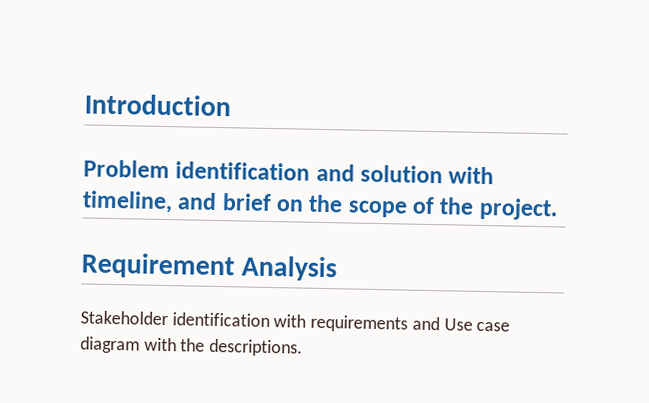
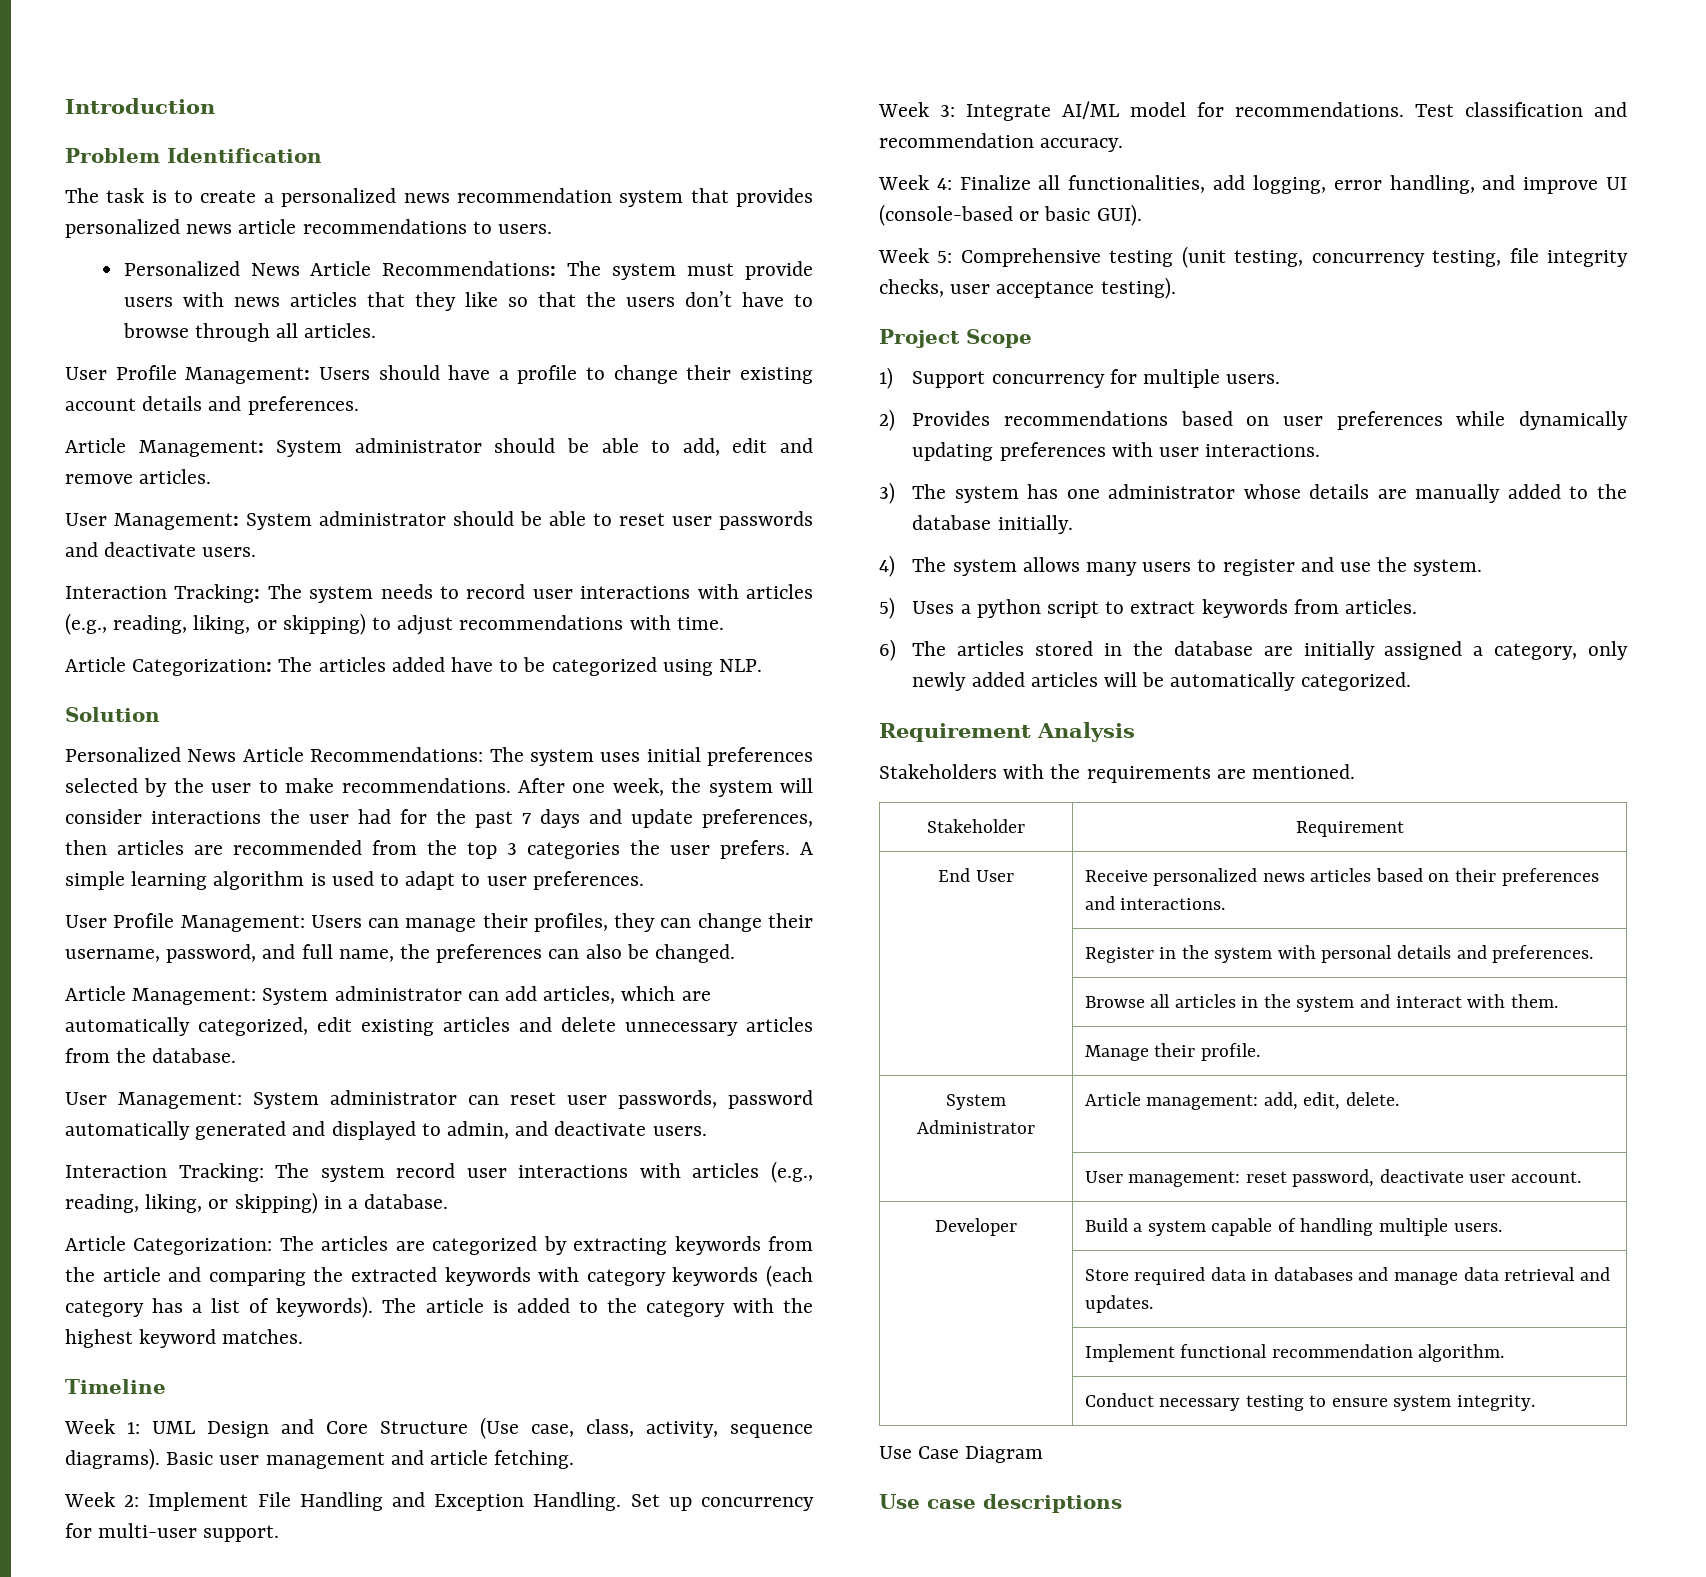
- Problem identification and solution with timeline, and brief on the scope of the project.
+ Problem Identification
+ The task is to create a personalized news recommendation system that provides personalized news article recommendations to users.
+ Personalized News Article Recommendations: The system must provide users with news articles that they like so that the users don’t have to browse through all articles.
+ User Profile Management: Users should have a profile to change their existing account details and preferences.
+ Article Management: System administrator should be able to add, edit and remove articles.
+ User Management: System administrator should be able to reset user passwords and deactivate users.
+ Interaction Tracking: The system needs to record user interactions with articles (e.g., reading, liking, or skipping) to adjust recommendations with time.
+ Article Categorization: The articles added have to be categorized using NLP.
+ Solution
+ Personalized News Article Recommendations: The system uses initial preferences selected by the user to make recommendations. After one week, the system will consider interactions the user had for the past 7 days and update preferences, then articles are recommended from the top 3 categories the user prefers. A simple learning algorithm is used to adapt to user preferences.
+ User Profile Management: Users can manage their profiles, they can change their username, password, and full name, the preferences can also be changed.
+ Article Management: System administrator can add articles, which are automatically categorized, edit existing articles and delete unnecessary articles from the database.
+ User Management: System administrator can reset user passwords, password automatically generated and displayed to admin, and deactivate users.
+ Interaction Tracking: The system record user interactions with articles (e.g., reading, liking, or skipping) in a database.
+ Article Categorization: The articles are categorized by extracting keywords from the article and comparing the extracted keywords with category keywords (each category has a list of keywords). The article is added to the category with the highest keyword matches.
+ Timeline
+ Week 1: UML Design and Core Structure (Use case, class, activity, sequence diagrams). Basic user management and article fetching.
+ Week 2: Implement File Handling and Exception Handling. Set up concurrency for multi-user support.
+ Week 3: Integrate AI/ML model for recommendations. Test classification and recommendation accuracy.
+ Week 4: Finalize all functionalities, add logging, error handling, and improve UI (console-based or basic GUI).
+ Week 5: Comprehensive testing (unit testing, concurrency testing, file integrity checks, user acceptance testing).
+ Project Scope
+ 1) Support concurrency for multiple users.
+ 2) Provides recommendations based on user preferences while dynamically updating preferences with user interactions.
+ 3) The system has one administrator whose details are manually added to the database initially.
+ 4) The system allows many users to register and use the system.
+ 5) Uses a python script to extract keywords from articles.
+ 6) The articles stored in the database are initially assigned a category, only newly added articles will be automatically categorized.
  Requirement Analysis
- Stakeholder identification with requirements and Use case diagram with the descriptions.
+ Stakeholders with the requirements are mentioned.
+ Stakeholder | Requirement
+ End User | Receive personalized news articles based on their preferences and interactions.
+ | Register in the system with personal details and preferences.
+ | Browse all articles in the system and interact with them.
+ | Manage their profile.
+ System Administrator | Article management: add, edit, delete.
+ | User management: reset password, deactivate user account.
+ Developer | Build a system capable of handling multiple users.
+ | Store required data in databases and manage data retrieval and updates.
+ | Implement functional recommendation algorithm.
+ | Conduct necessary testing to ensure system integrity.
+ Use Case Diagram
+ Use case descriptions

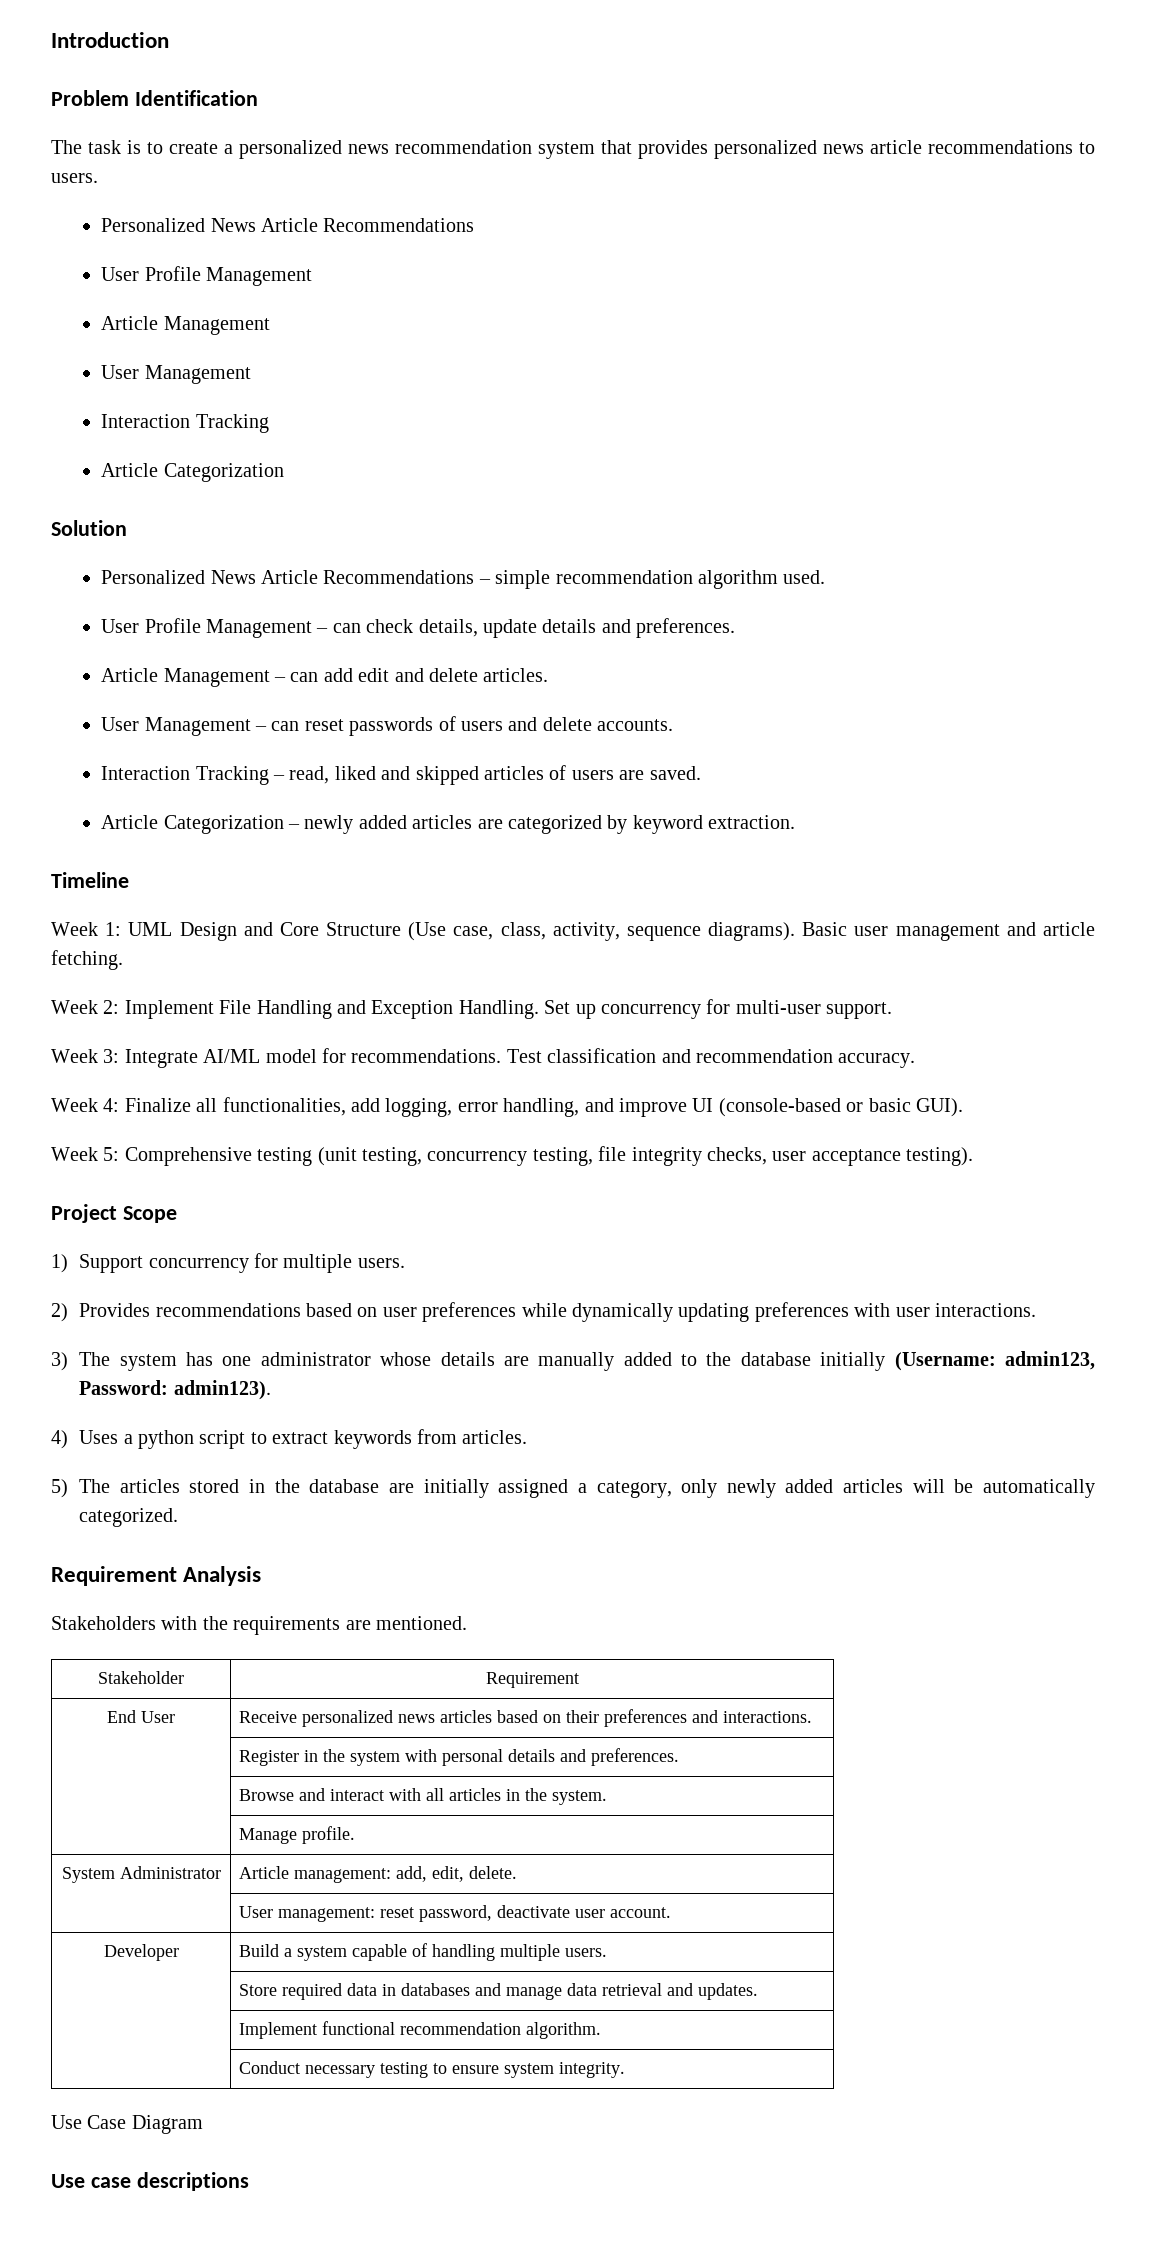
  The task is to create a personalized news recommendation system that provides personalized news article recommendations to users.
- Personalized News Article Recommendations: The system must provide users with news articles that they like so that the users don’t have to browse through all articles.
- User Profile Management: Users should have a profile to change their existing account details and preferences.
- Article Management: System administrator should be able to add, edit and remove articles.
- User Management: System administrator should be able to reset user passwords and deactivate users.
- Interaction Tracking: The system needs to record user interactions with articles (e.g., reading, liking, or skipping) to adjust recommendations with time.
- Article Categorization: The articles added have to be categorized using NLP.
+ Personalized News Article Recommendations
+ User Profile Management
+ Article Management
+ User Management
+ Interaction Tracking
+ Article Categorization
  Solution
- Personalized News Article Recommendations: The system uses initial preferences selected by the user to make recommendations. After one week, the system will consider interactions the user had for the past 7 days and update preferences, then articles are recommended from the top 3 categories the user prefers. A simple learning algorithm is used to adapt to user preferences.
- User Profile Management: Users can manage their profiles, they can change their username, password, and full name, the preferences can also be changed.
- Article Management: System administrator can add articles, which are automatically categorized, edit existing articles and delete unnecessary articles from the database.
- User Management: System administrator can reset user passwords, password automatically generated and displayed to admin, and deactivate users.
- Interaction Tracking: The system record user interactions with articles (e.g., reading, liking, or skipping) in a database.
- Article Categorization: The articles are categorized by extracting keywords from the article and comparing the extracted keywords with category keywords (each category has a list of keywords). The article is added to the category with the highest keyword matches.
+ Personalized News Article Recommendations – simple recommendation algorithm used.
+ User Profile Management – can check details, update details and preferences.
+ Article Management – can add edit and delete articles.
+ User Management – can reset passwords of users and delete accounts.
+ Interaction Tracking – read, liked and skipped articles of users are saved.
+ Article Categorization – newly added articles are categorized by keyword extraction.
- 3) The system has one administrator whose details are manually added to the database initially.
- 4) The system allows many users to register and use the system.
- 5) Uses a python script to extract keywords from articles.
+ 3) The system has one administrator whose details are manually added to the database initially (Username: admin123, Password: admin123).
+ 4) Uses a python script to extract keywords from articles.
- 6) The articles stored in the database are initially assigned a category, only newly added articles will be automatically categorized.
+ 5) The articles stored in the database are initially assigned a category, only newly added articles will be automatically categorized.
- | Browse all articles in the system and interact with them.
+ | Browse and interact with all articles in the system.
- | Manage their profile.
+ | Manage profile.

